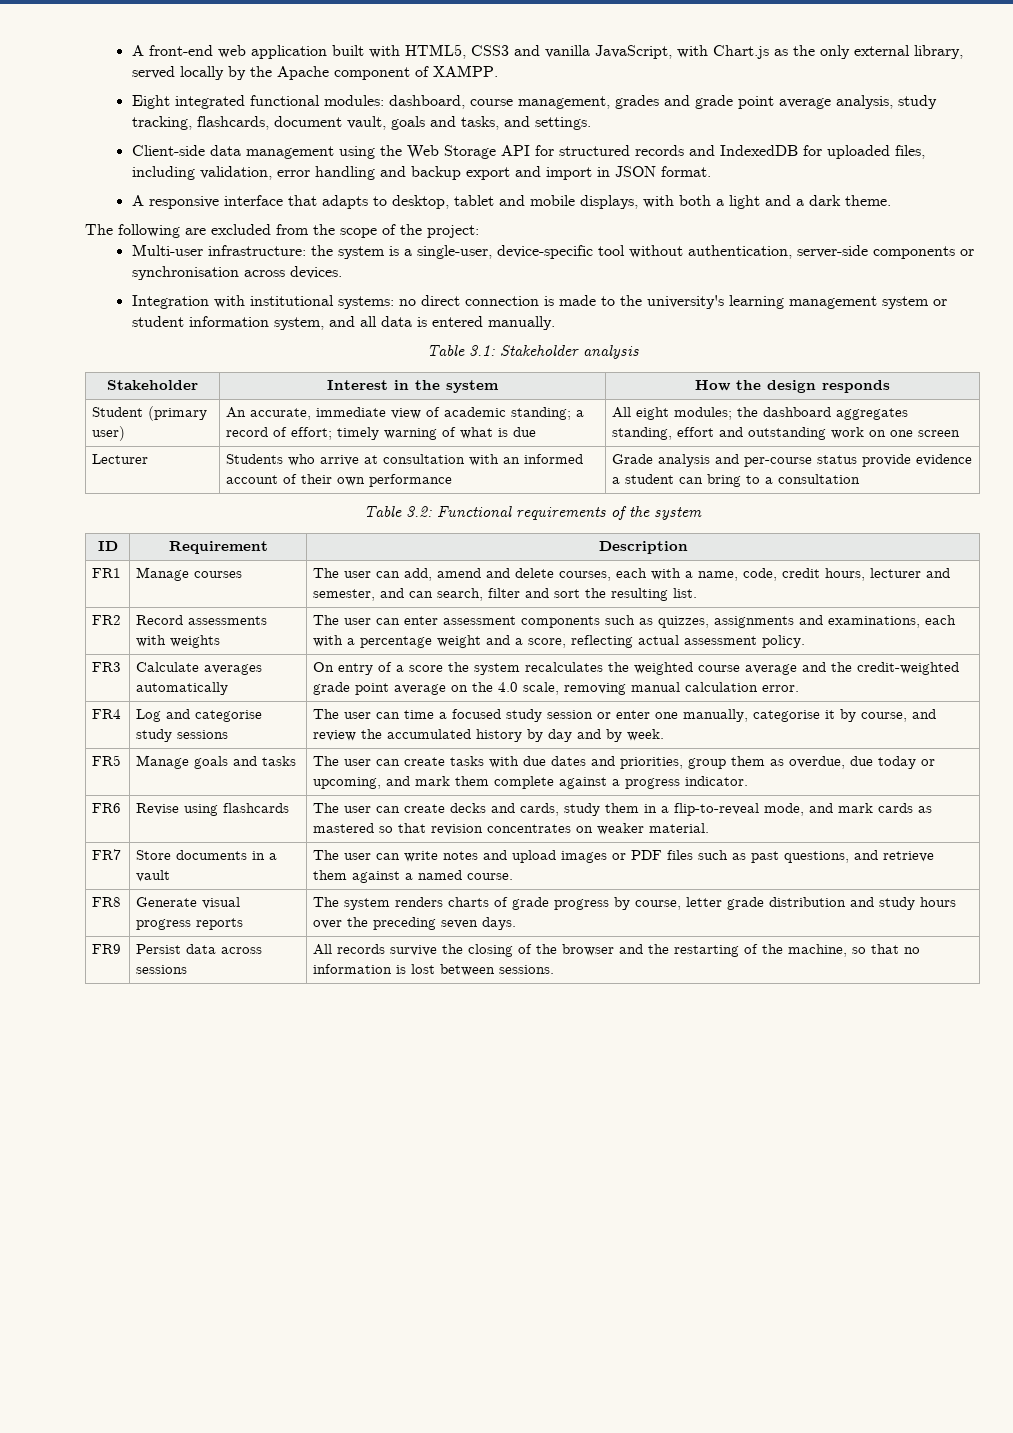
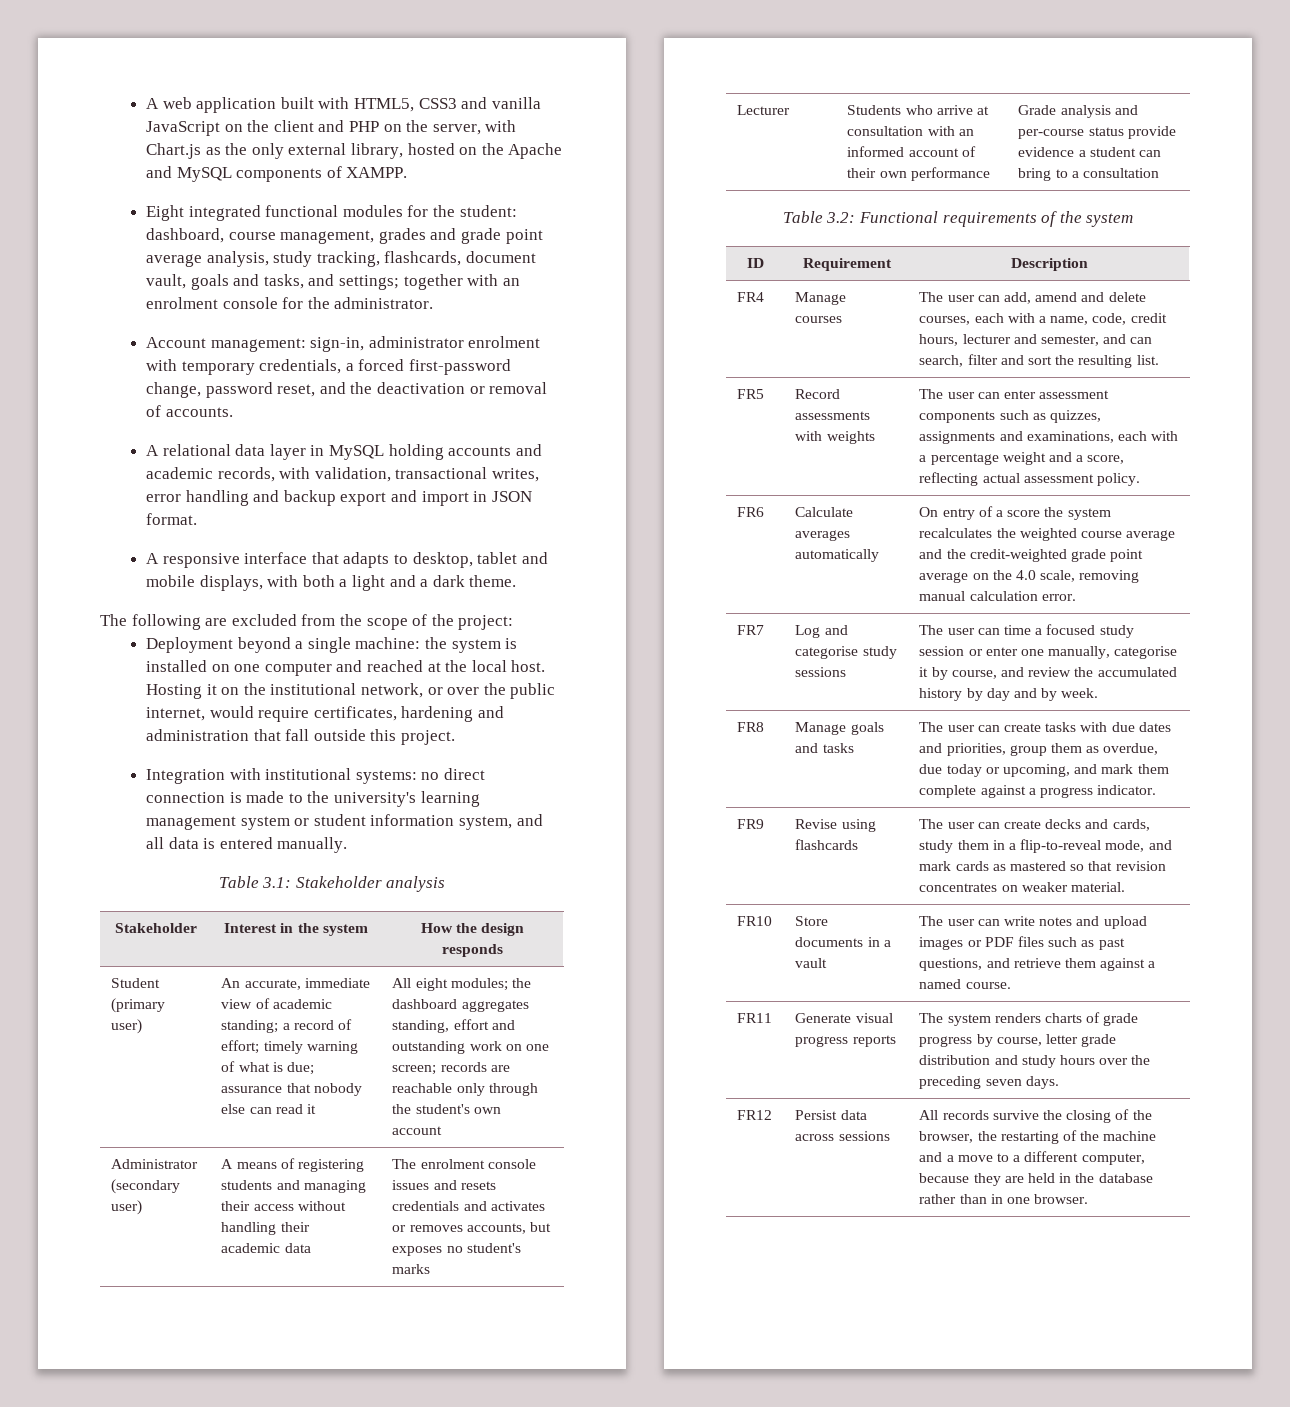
- A front-end web application built with HTML5, CSS3 and vanilla JavaScript, with Chart.js as the only external library, served locally by the Apache component of XAMPP.
+ A web application built with HTML5, CSS3 and vanilla JavaScript on the client and PHP on the server, with Chart.js as the only external library, hosted on the Apache and MySQL components of XAMPP.
- Eight integrated functional modules: dashboard, course management, grades and grade point average analysis, study tracking, flashcards, document vault, goals and tasks, and settings.
- Client-side data management using the Web Storage API for structured records and IndexedDB for uploaded files, including validation, error handling and backup export and import in JSON format.
+ Eight integrated functional modules for the student: dashboard, course management, grades and grade point average analysis, study tracking, flashcards, document vault, goals and tasks, and settings; together with an enrolment console for the administrator.
+ Account management: sign-in, administrator enrolment with temporary credentials, a forced first-password change, password reset, and the deactivation or removal of accounts.
+ A relational data layer in MySQL holding accounts and academic records, with validation, transactional writes, error handling and backup export and import in JSON format.
- Multi-user infrastructure: the system is a single-user, device-specific tool without authentication, server-side components or synchronisation across devices.
+ Deployment beyond a single machine: the system is installed on one computer and reached at the local host. Hosting it on the institutional network, or over the public internet, would require certificates, hardening and administration that fall outside this project.
- An accurate, immediate view of academic standing; a record of effort; timely warning of what is due
+ An accurate, immediate view of academic standing; a record of effort; timely warning of what is due; assurance that nobody else can read it
- All eight modules; the dashboard aggregates standing, effort and outstanding work on one screen
+ All eight modules; the dashboard aggregates standing, effort and outstanding work on one screen; records are reachable only through the student's own account
+ Administrator (secondary user) | A means of registering students and managing their access without handling their academic data | The enrolment console issues and resets credentials and activates or removes accounts, but exposes no student's marks
- FR1 | Manage courses | The user can add, amend and delete courses, each with a name, code, credit hours, lecturer and semester, and can search, filter and sort the resulting list.
+ FR4 | Manage courses | The user can add, amend and delete courses, each with a name, code, credit hours, lecturer and semester, and can search, filter and sort the resulting list.
- FR2 | Record assessments with weights | The user can enter assessment components such as quizzes, assignments and examinations, each with a percentage weight and a score, reflecting actual assessment policy.
+ FR5 | Record assessments with weights | The user can enter assessment components such as quizzes, assignments and examinations, each with a percentage weight and a score, reflecting actual assessment policy.
- FR3 | Calculate averages automatically | On entry of a score the system recalculates the weighted course average and the credit-weighted grade point average on the 4.0 scale, removing manual calculation error.
+ FR6 | Calculate averages automatically | On entry of a score the system recalculates the weighted course average and the credit-weighted grade point average on the 4.0 scale, removing manual calculation error.
- FR4 | Log and categorise study sessions | The user can time a focused study session or enter one manually, categorise it by course, and review the accumulated history by day and by week.
+ FR7 | Log and categorise study sessions | The user can time a focused study session or enter one manually, categorise it by course, and review the accumulated history by day and by week.
- FR5 | Manage goals and tasks | The user can create tasks with due dates and priorities, group them as overdue, due today or upcoming, and mark them complete against a progress indicator.
+ FR8 | Manage goals and tasks | The user can create tasks with due dates and priorities, group them as overdue, due today or upcoming, and mark them complete against a progress indicator.
- FR6 | Revise using flashcards | The user can create decks and cards, study them in a flip-to-reveal mode, and mark cards as mastered so that revision concentrates on weaker material.
+ FR9 | Revise using flashcards | The user can create decks and cards, study them in a flip-to-reveal mode, and mark cards as mastered so that revision concentrates on weaker material.
- FR7 | Store documents in a vault | The user can write notes and upload images or PDF files such as past questions, and retrieve them against a named course.
+ FR10 | Store documents in a vault | The user can write notes and upload images or PDF files such as past questions, and retrieve them against a named course.
- FR8 | Generate visual progress reports | The system renders charts of grade progress by course, letter grade distribution and study hours over the preceding seven days.
+ FR11 | Generate visual progress reports | The system renders charts of grade progress by course, letter grade distribution and study hours over the preceding seven days.
- FR9 | Persist data across sessions | All records survive the closing of the browser and the restarting of the machine, so that no information is lost between sessions.
+ FR12 | Persist data across sessions | All records survive the closing of the browser, the restarting of the machine and a move to a different computer, because they are held in the database rather than in one browser.

